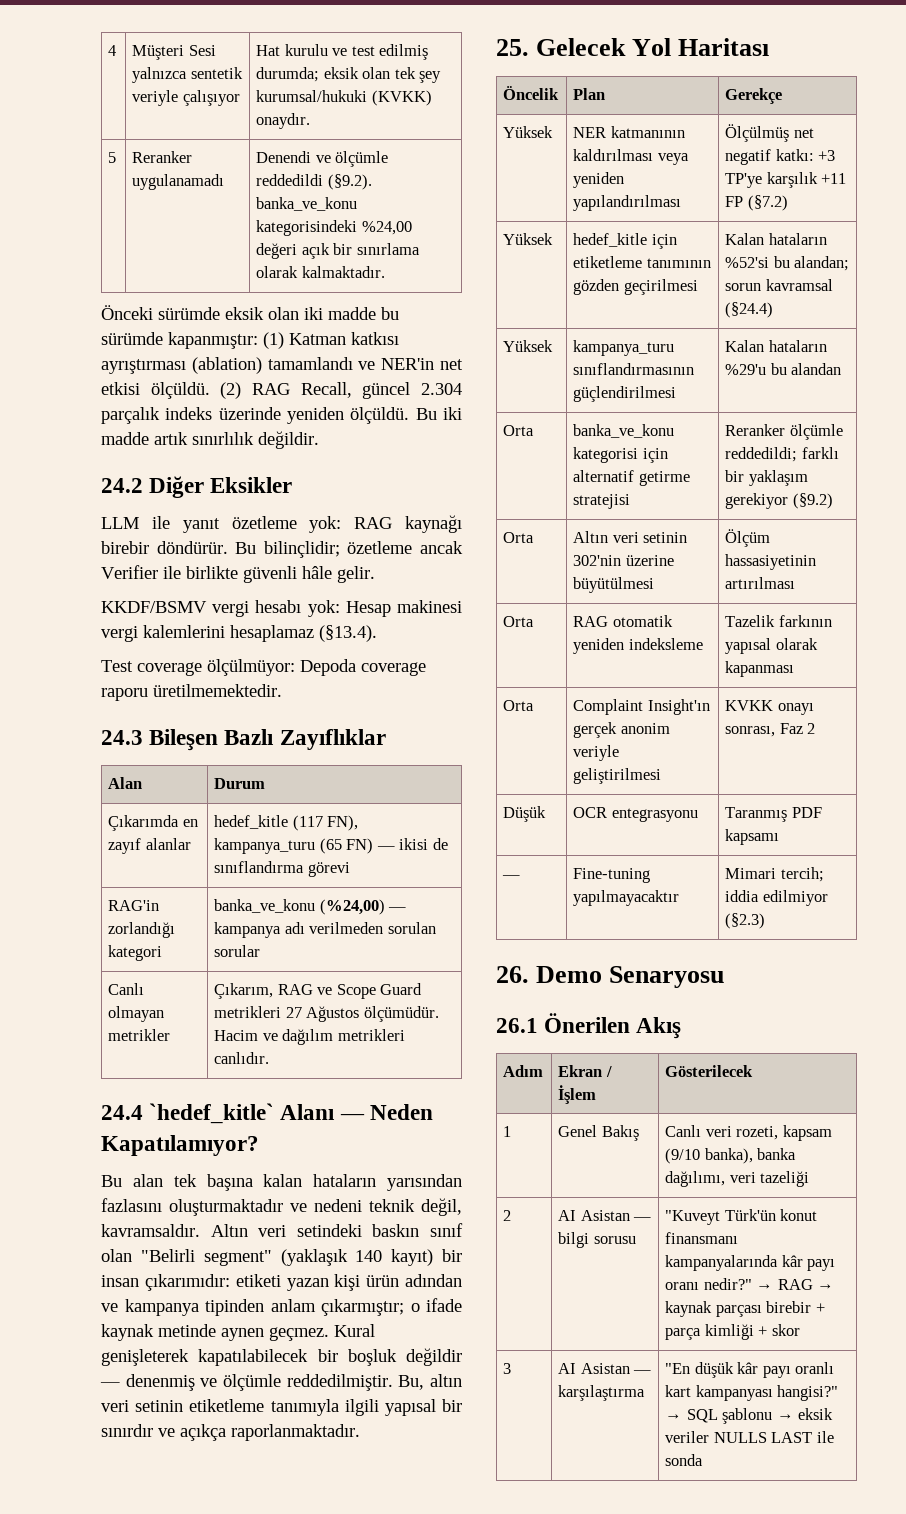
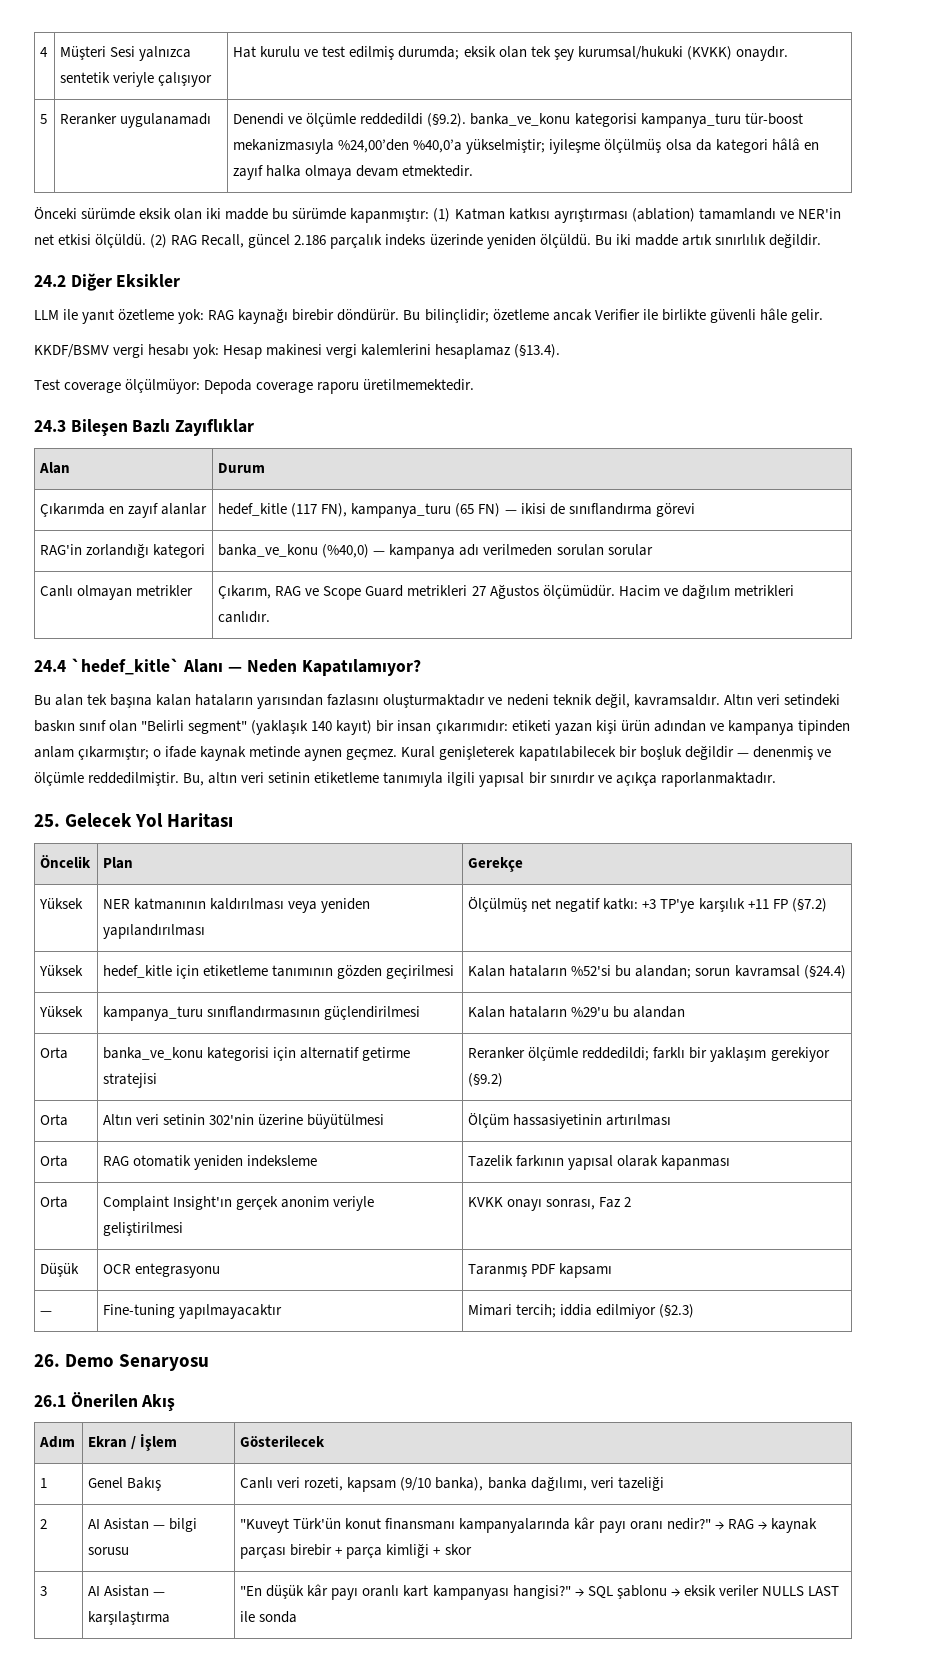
- 5 | Reranker uygulanamadı | Denendi ve ölçümle reddedildi (§9.2). banka_ve_konu kategorisindeki %24,00 değeri açık bir sınırlama olarak kalmaktadır.
+ 5 | Reranker uygulanamadı | Denendi ve ölçümle reddedildi (§9.2). banka_ve_konu kategorisi kampanya_turu tür-boost mekanizmasıyla %24,00’den %40,0’a yükselmiştir; iyileşme ölçülmüş olsa da kategori hâlâ en zayıf halka olmaya devam etmektedir.
- (2) RAG Recall, güncel 2.304 parçalık indeks üzerinde yeniden ölçüldü.
+ (2) RAG Recall, güncel 2.186 parçalık indeks üzerinde yeniden ölçüldü.
- RAG'in zorlandığı kategori | banka_ve_konu (%24,00) — kampanya adı verilmeden sorulan sorular
+ RAG'in zorlandığı kategori | banka_ve_konu (%40,0) — kampanya adı verilmeden sorulan sorular

